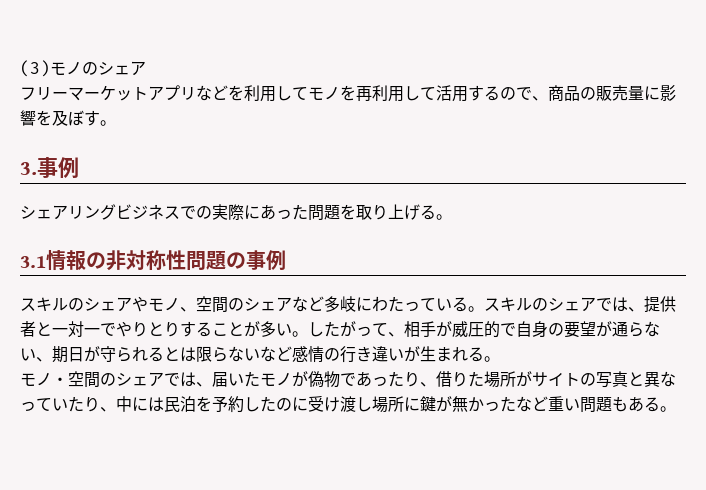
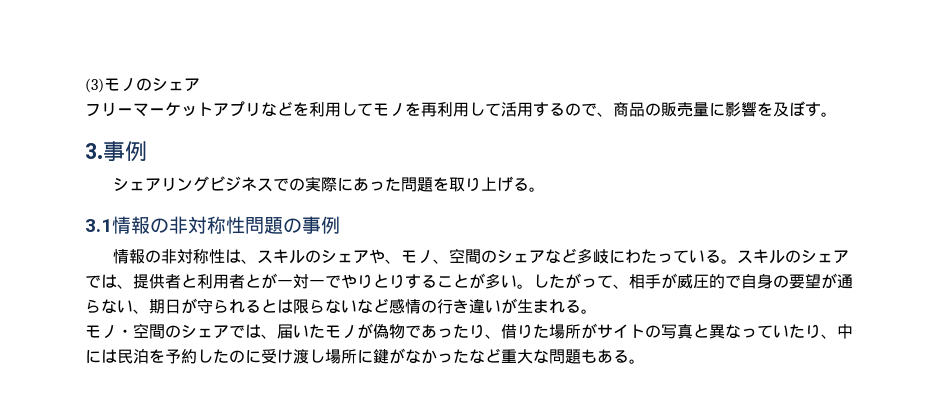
- スキルのシェアやモノ、空間のシェアなど多岐にわたっている。
+ 情報の非対称性は、スキルのシェアや、モノ、空間のシェアなど多岐にわたっている。
- スキルのシェアでは、提供者と一対一でやりとりすることが多い。
+ スキルのシェアでは、提供者と利用者とが一対一でやりとりすることが多い。
- モノ・空間のシェアでは、届いたモノが偽物であったり、借りた場所がサイトの写真と異なっていたり、中には民泊を予約したのに受け渡し場所に鍵が無かったなど重い問題もある。
+ モノ・空間のシェアでは、届いたモノが偽物であったり、借りた場所がサイトの写真と異なっていたり、中には民泊を予約したのに受け渡し場所に鍵がなかったなど重大な問題もある。

